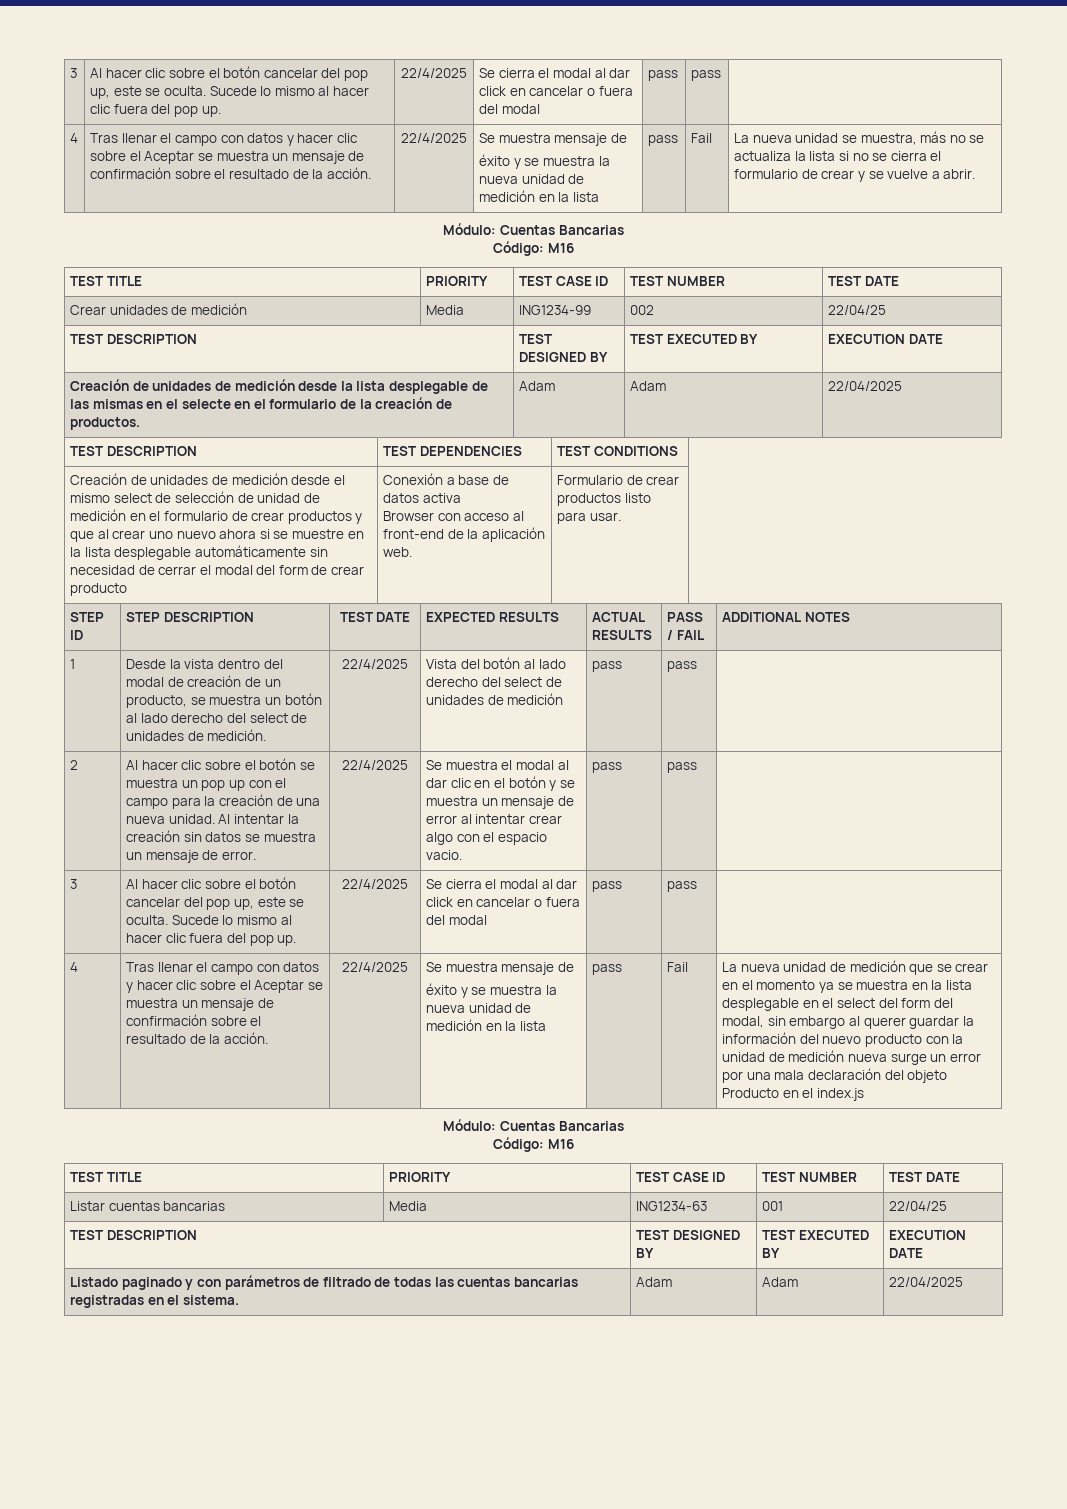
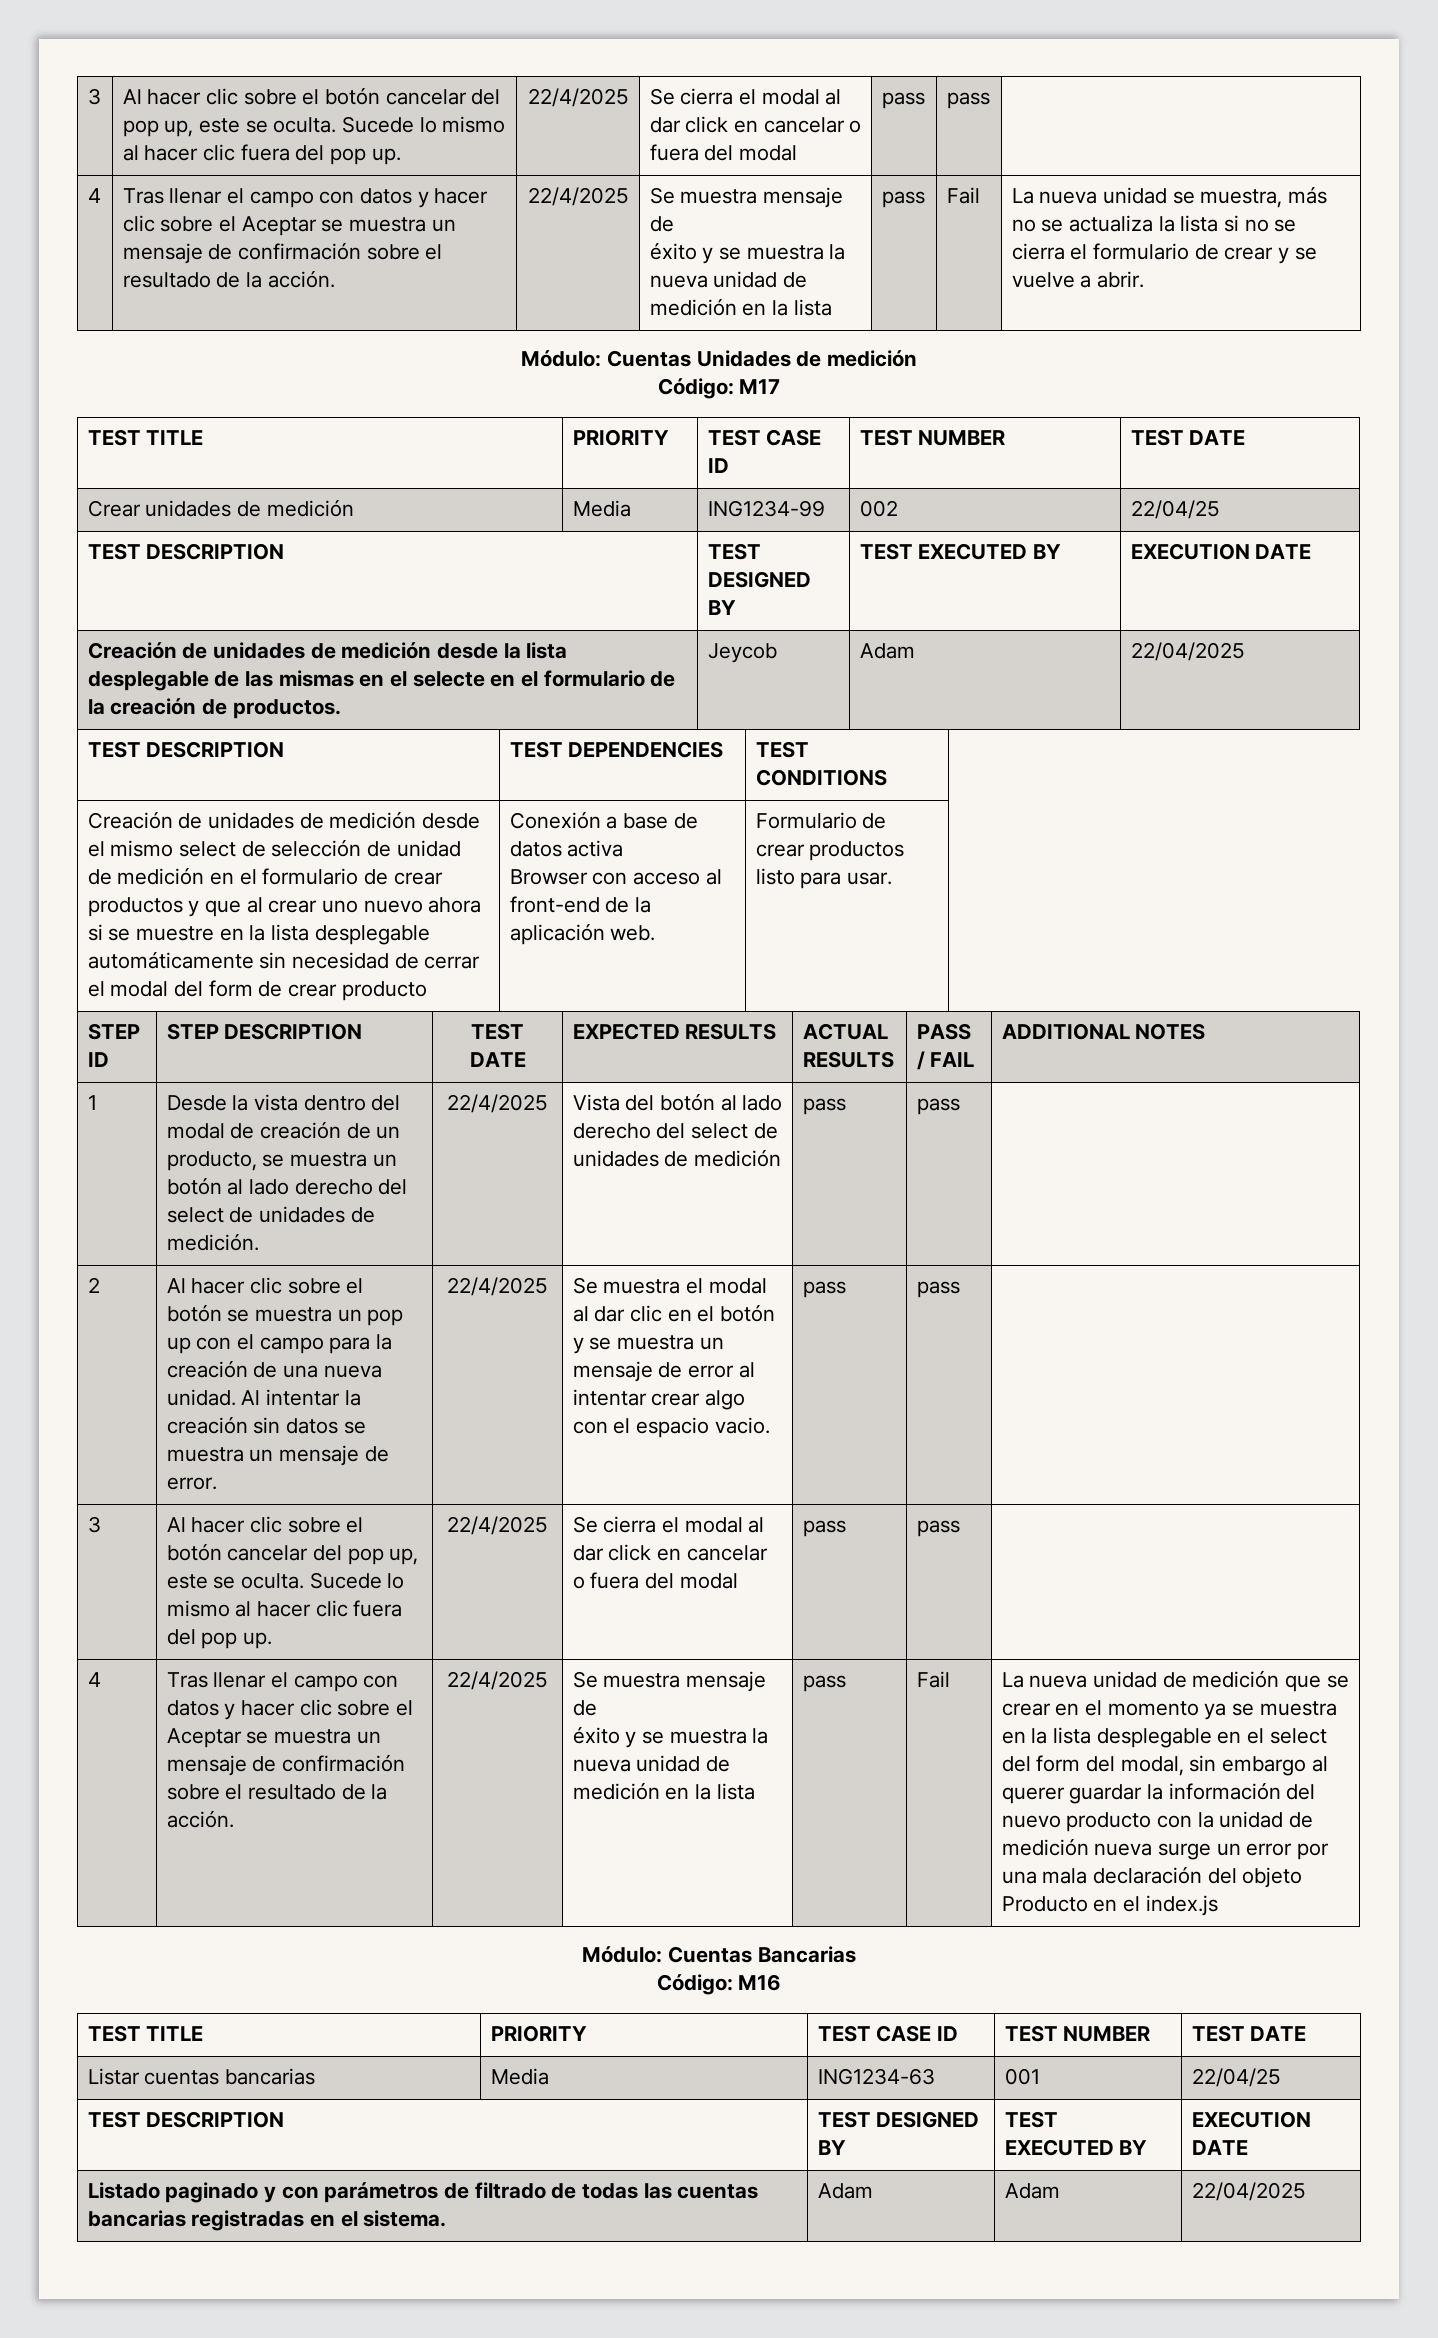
  La nueva unidad se muestra, más no se actualiza la lista si no se cierra el formulario de crear y se vuelve a abrir.
- Módulo: Cuentas Bancarias
- Código: M16
+ Módulo: Cuentas Unidades de medición
+ Código: M17
- Creación de unidades de medición desde la lista desplegable de las mismas en el selecte en el formulario de la creación de productos. | Adam | Adam | 22/04/2025
+ Creación de unidades de medición desde la lista desplegable de las mismas en el selecte en el formulario de la creación de productos. | Jeycob | Adam | 22/04/2025

